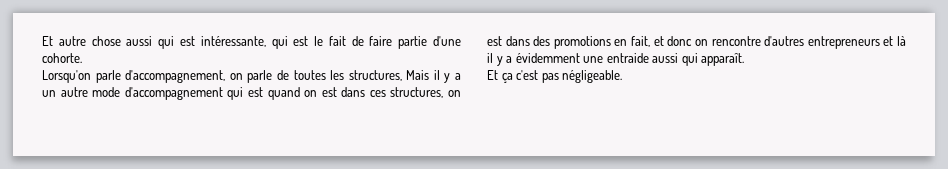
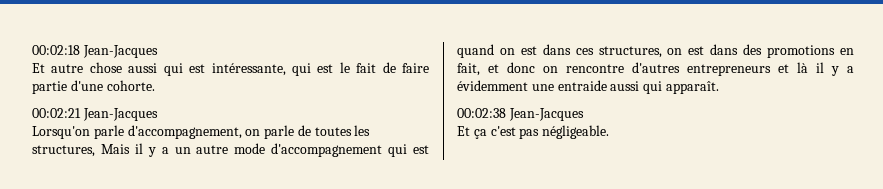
+ 00:02:18 Jean-Jacques
+ 00:02:21 Jean-Jacques
+ 00:02:38 Jean-Jacques

